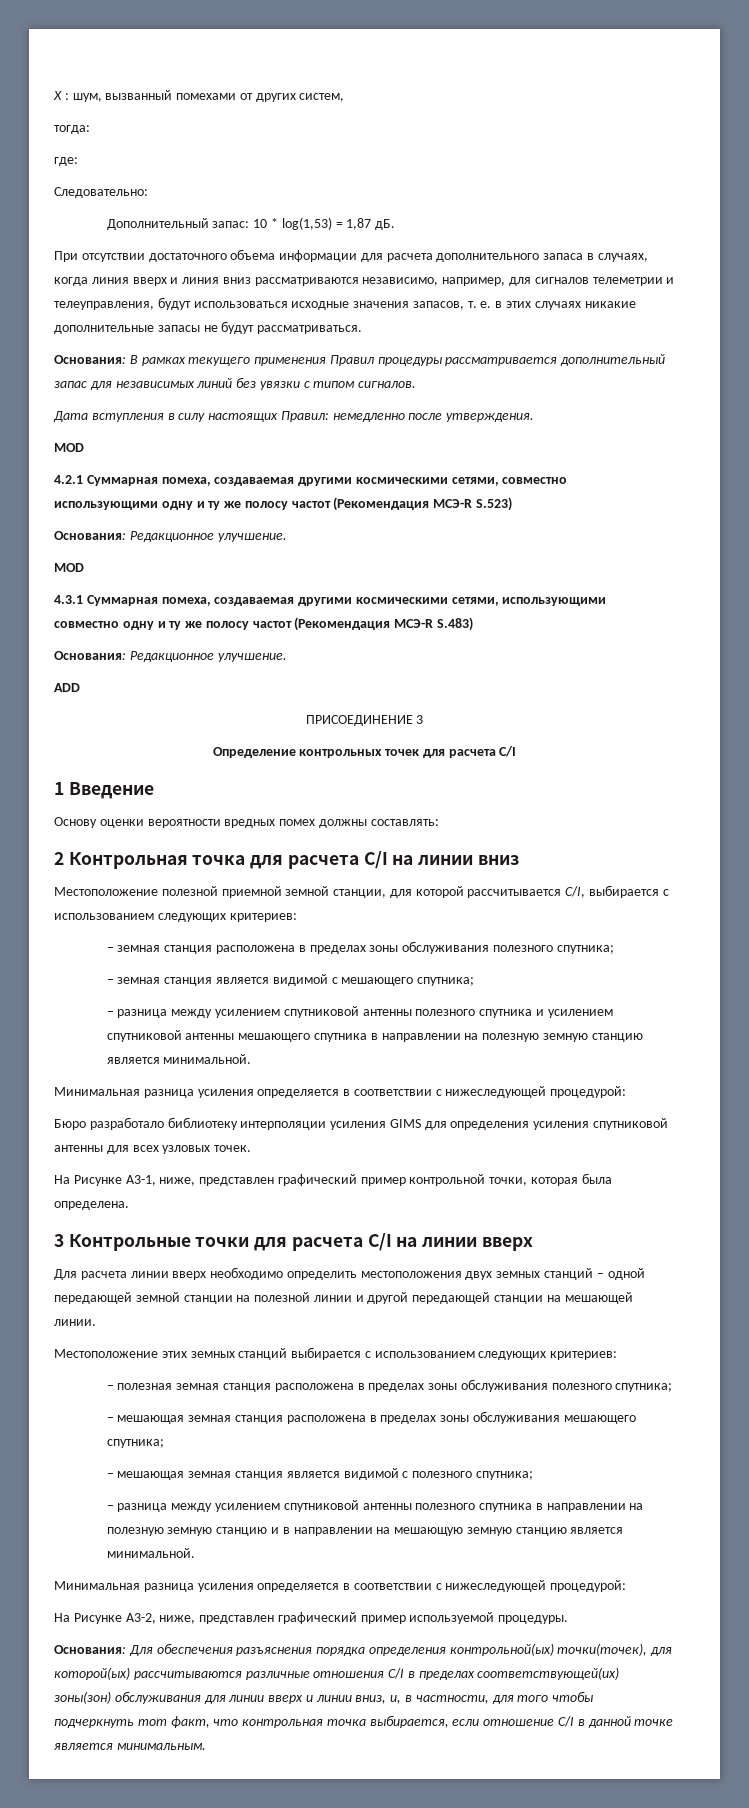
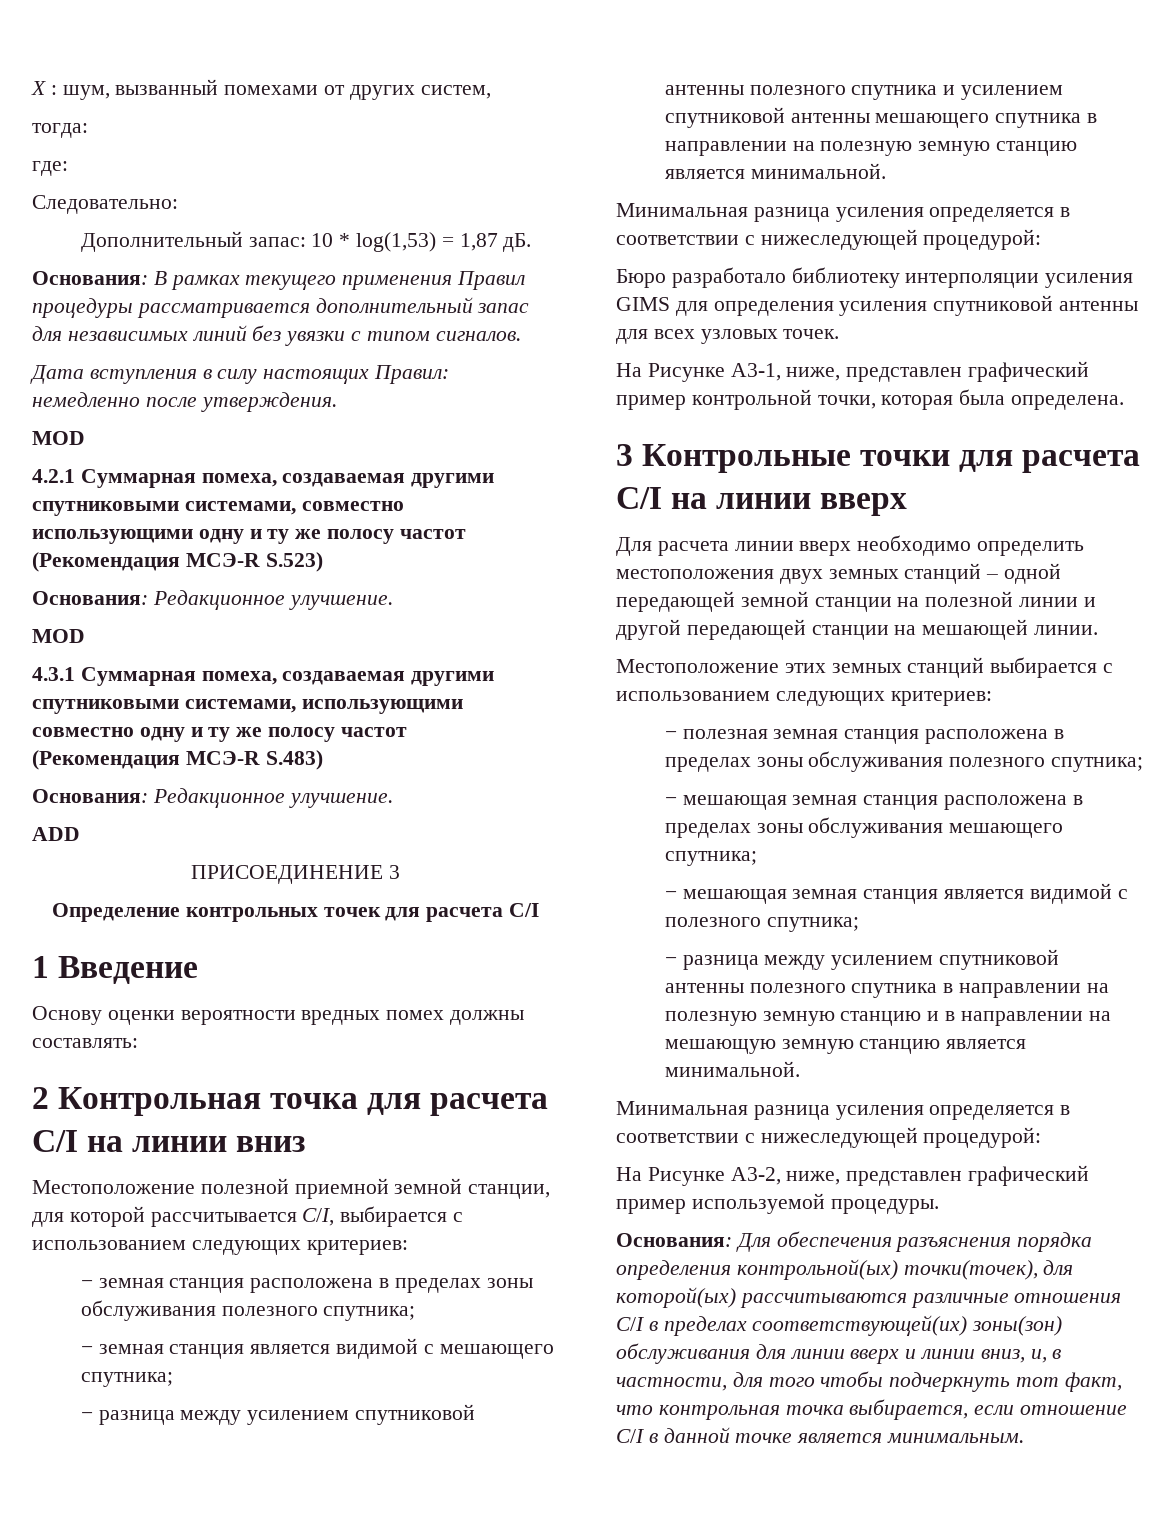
- При отсутствии достаточного объема информации для расчета дополнительного запаса в случаях, когда линия вверх и линия вниз рассматриваются независимо, например, для сигналов телеметрии и телеуправления, будут использоваться исходные значения запасов, т. е. в этих случаях никакие дополнительные запасы не будут рассматриваться.
- 4.2.1 Суммарная помеха, создаваемая другими космическими сетями, совместно использующими одну и ту же полосу частот (Рекомендация МСЭ-R S.523)
+ 4.2.1 Суммарная помеха, создаваемая другими спутниковыми системами, совместно использующими одну и ту же полосу частот (Рекомендация МСЭ-R S.523)
- 4.3.1 Суммарная помеха, создаваемая другими космическими сетями, использующими совместно одну и ту же полосу частот (Рекомендация МСЭ-R S.483)
+ 4.3.1 Суммарная помеха, создаваемая другими спутниковыми системами, использующими совместно одну и ту же полосу частот (Рекомендация МСЭ-R S.483)

